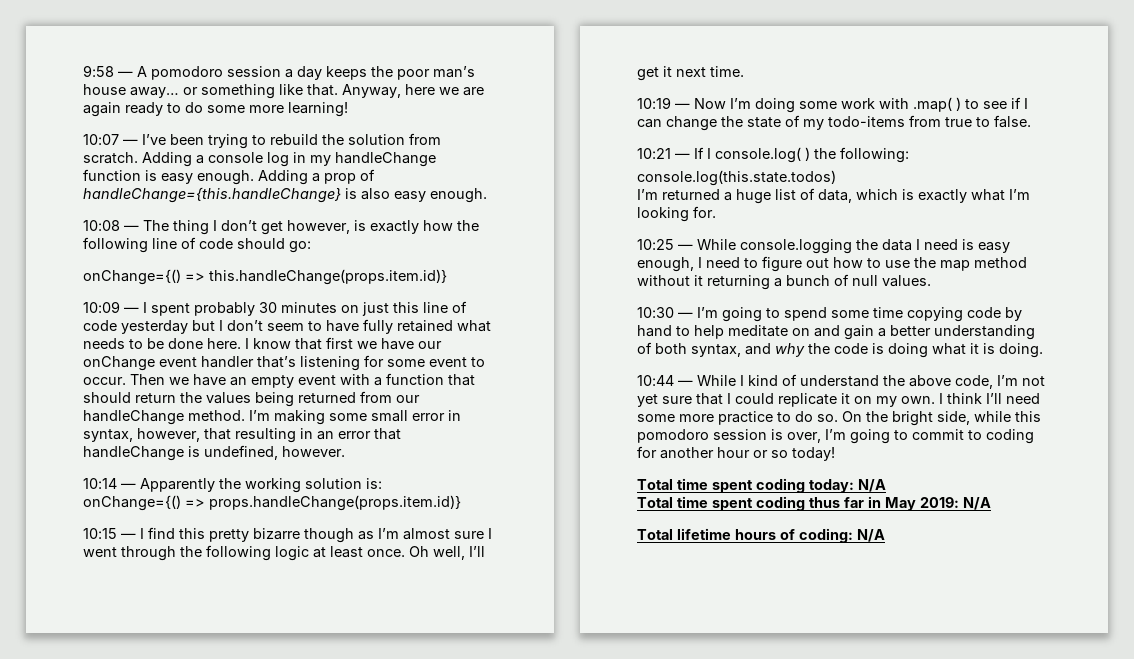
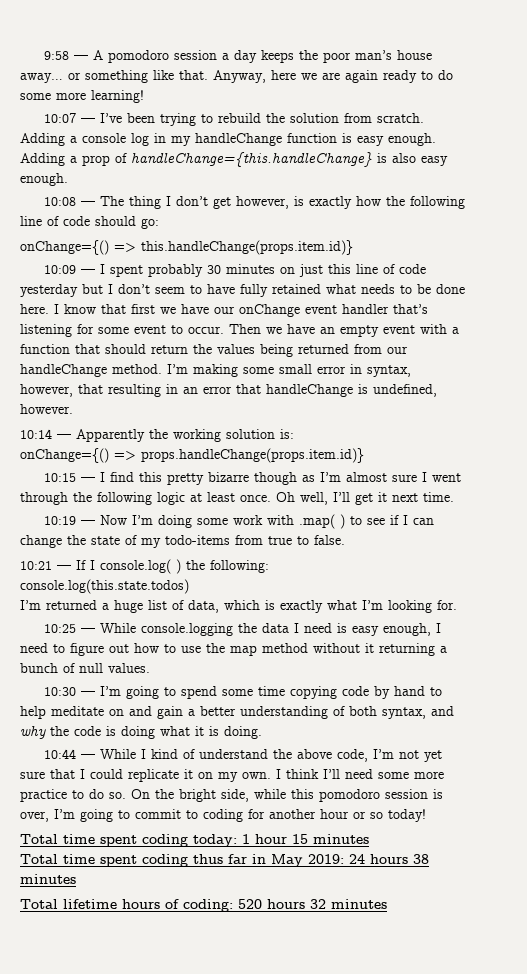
- Total time spent coding today: N/A
+ Total time spent coding today: 1 hour 15 minutes
- Total time spent coding thus far in May 2019: N/A
+ Total time spent coding thus far in May 2019: 24 hours 38 minutes
- Total lifetime hours of coding: N/A
+ Total lifetime hours of coding: 520 hours 32 minutes

